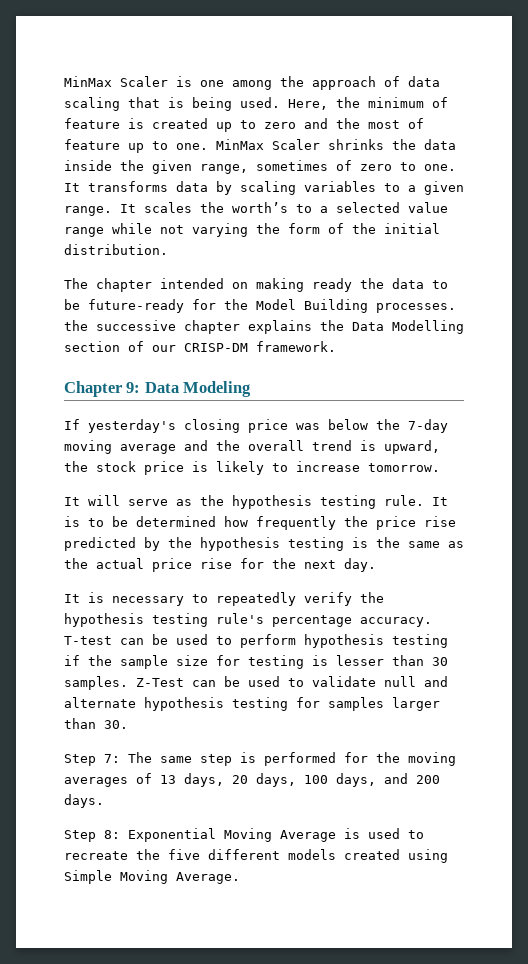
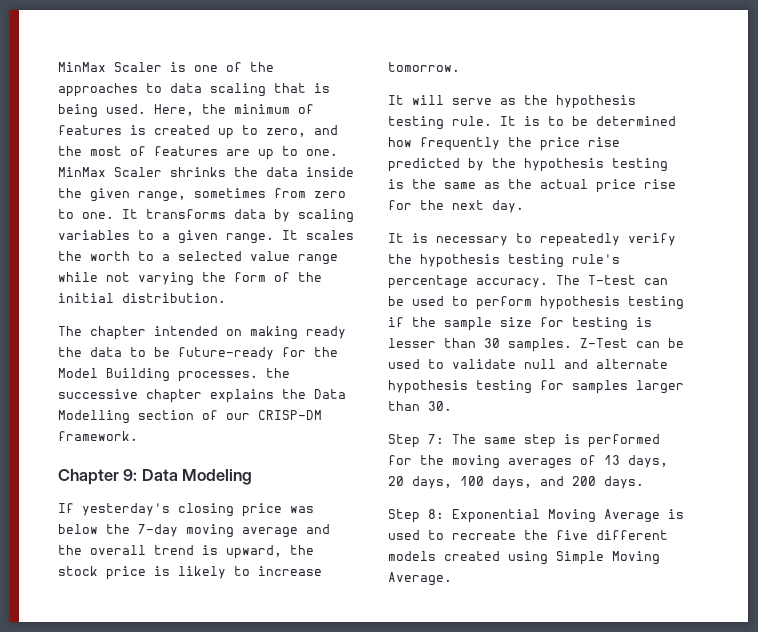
- MinMax Scaler is one among the approach of data scaling that is being used.
+ MinMax Scaler is one of the approaches to data scaling that is being used.
- Here, the minimum of feature is created up to zero and the most of feature up to one.
+ Here, the minimum of features is created up to zero, and the most of features are up to one.
- MinMax Scaler shrinks the data inside the given range, sometimes of zero to one.
+ MinMax Scaler shrinks the data inside the given range, sometimes from zero to one.
- It scales the worth’s to a selected value range while not varying the form of the initial distribution.
+ It scales the worth to a selected value range while not varying the form of the initial distribution.
- T-test can be used to perform hypothesis testing if the sample size for testing is lesser than 30 samples.
+ The T-test can be used to perform hypothesis testing if the sample size for testing is lesser than 30 samples.

